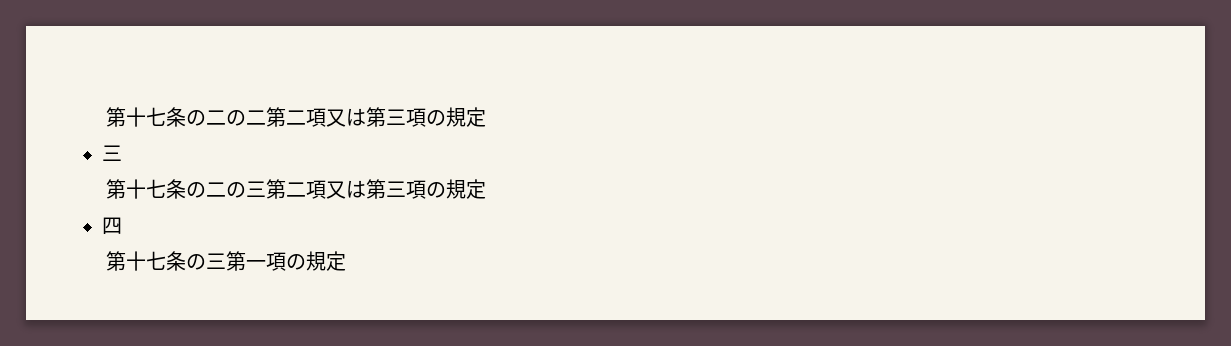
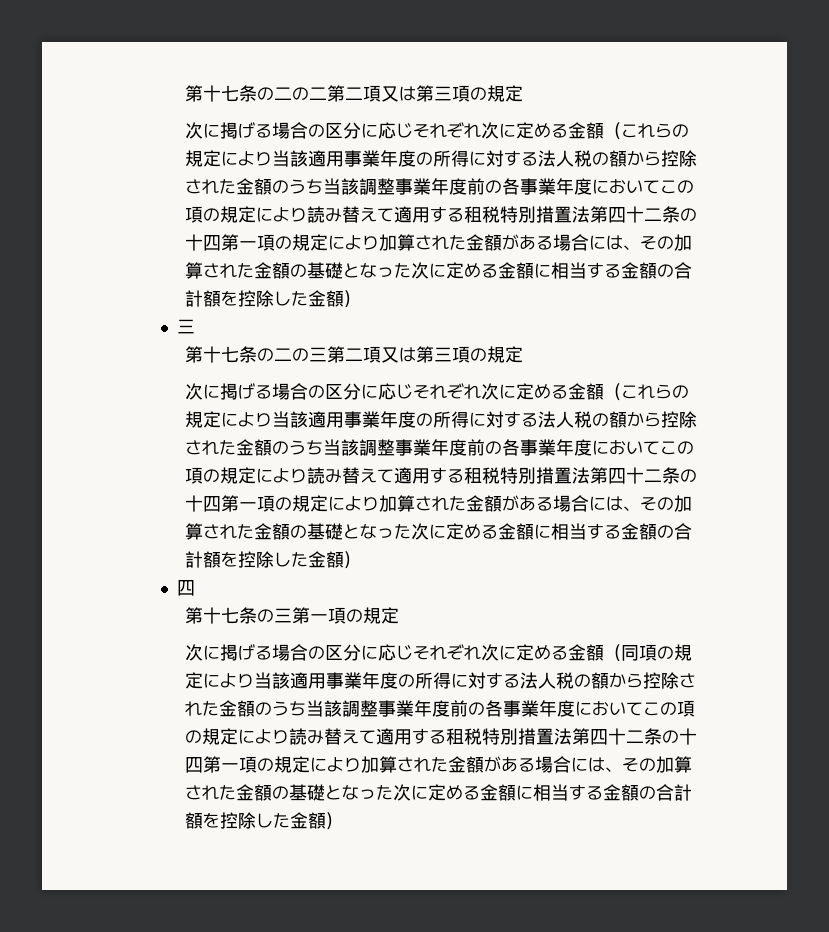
  第十七条の二の二第二項又は第三項の規定
+ 次に掲げる場合の区分に応じそれぞれ次に定める金額（これらの規定により当該適用事業年度の所得に対する法人税の額から控除された金額のうち当該調整事業年度前の各事業年度においてこの項の規定により読み替えて適用する租税特別措置法第四十二条の十四第一項の規定により加算された金額がある場合には、その加算された金額の基礎となった次に定める金額に相当する金額の合計額を控除した金額）
  第十七条の二の三第二項又は第三項の規定
+ 次に掲げる場合の区分に応じそれぞれ次に定める金額（これらの規定により当該適用事業年度の所得に対する法人税の額から控除された金額のうち当該調整事業年度前の各事業年度においてこの項の規定により読み替えて適用する租税特別措置法第四十二条の十四第一項の規定により加算された金額がある場合には、その加算された金額の基礎となった次に定める金額に相当する金額の合計額を控除した金額）
+ 次に掲げる場合の区分に応じそれぞれ次に定める金額（同項の規定により当該適用事業年度の所得に対する法人税の額から控除された金額のうち当該調整事業年度前の各事業年度においてこの項の規定により読み替えて適用する租税特別措置法第四十二条の十四第一項の規定により加算された金額がある場合には、その加算された金額の基礎となった次に定める金額に相当する金額の合計額を控除した金額）

